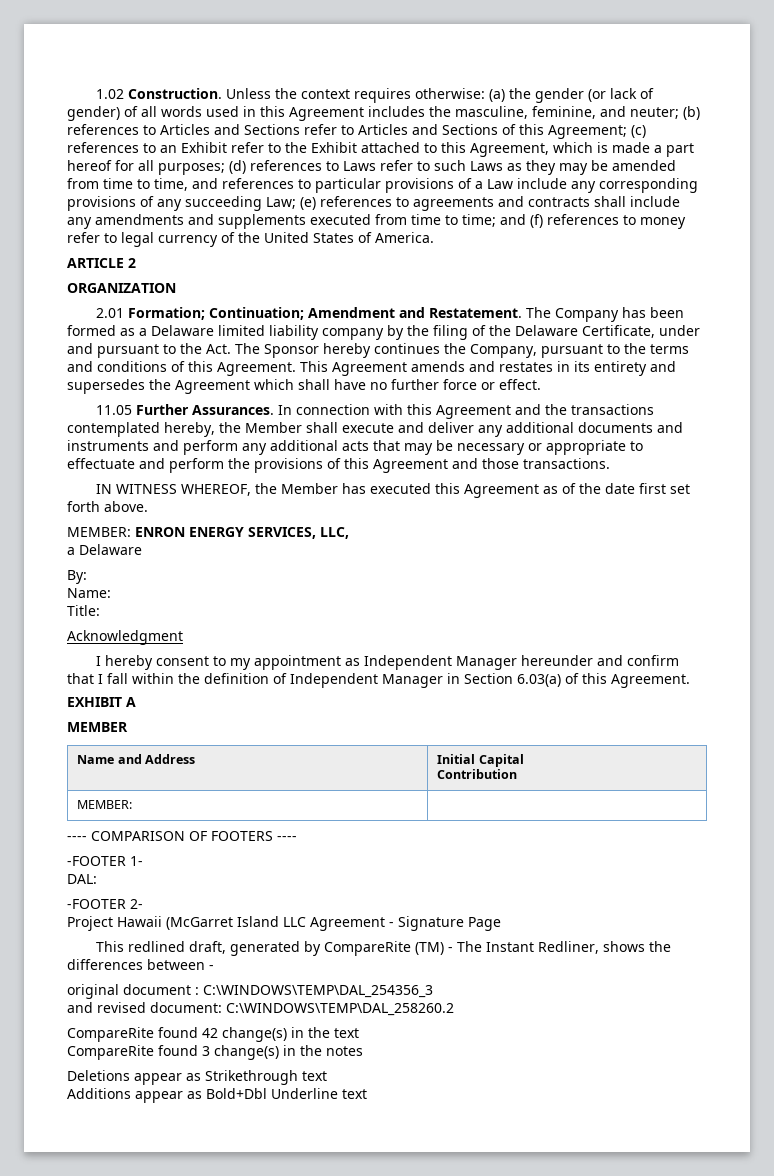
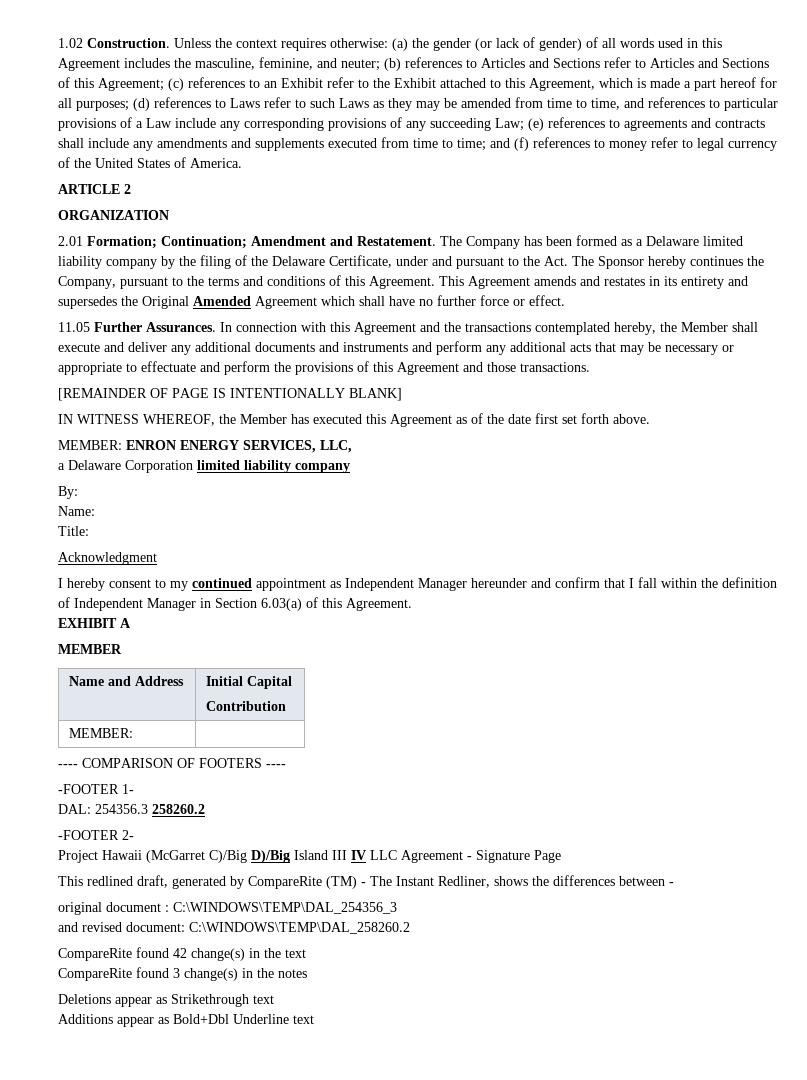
- This Agreement amends and restates in its entirety and supersedes the Agreement which shall have no further force or effect.
+ This Agreement amends and restates in its entirety and supersedes the Original Amended Agreement which shall have no further force or effect.
+ [REMAINDER OF PAGE IS INTENTIONALLY BLANK]
  MEMBER: ENRON ENERGY SERVICES, LLC,
- a Delaware
+ a Delaware Corporation limited liability company
- I hereby consent to my appointment as Independent Manager hereunder and confirm that I fall within the definition of Independent Manager in Section 6.03(a) of this Agreement.
+ I hereby consent to my continued appointment as Independent Manager hereunder and confirm that I fall within the definition of Independent Manager in Section 6.03(a) of this Agreement.
- DAL:
+ DAL: 254356.3 258260.2
- Project Hawaii (McGarret Island LLC Agreement - Signature Page
+ Project Hawaii (McGarret C)/Big D)/Big Island III IV LLC Agreement - Signature Page

